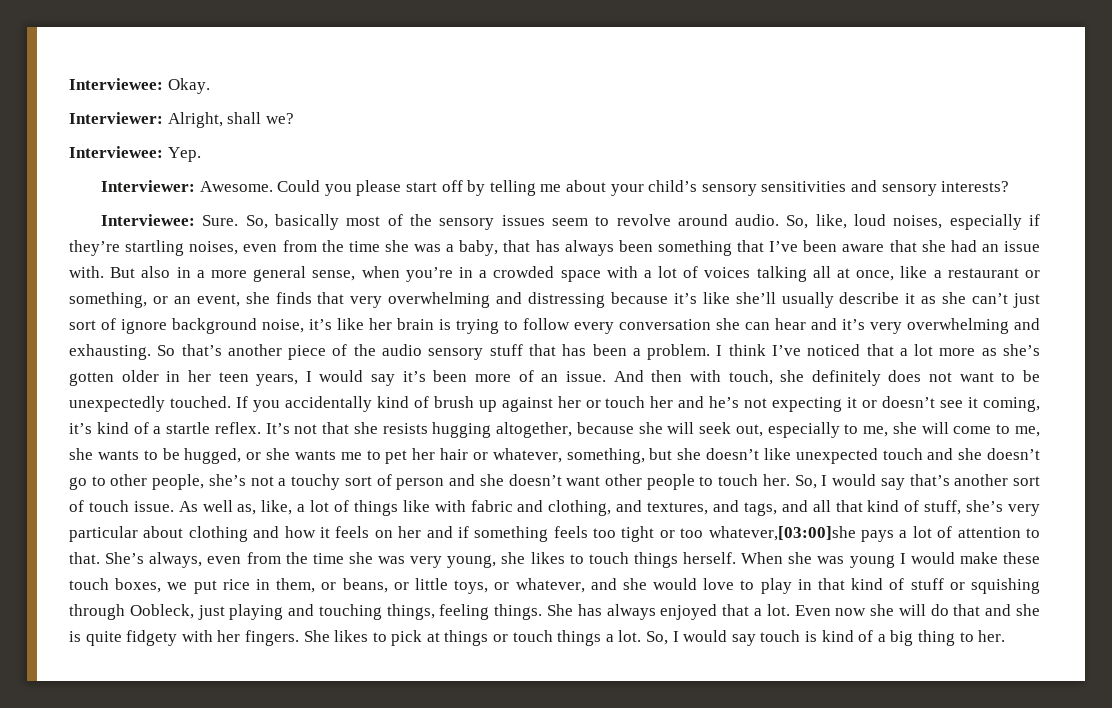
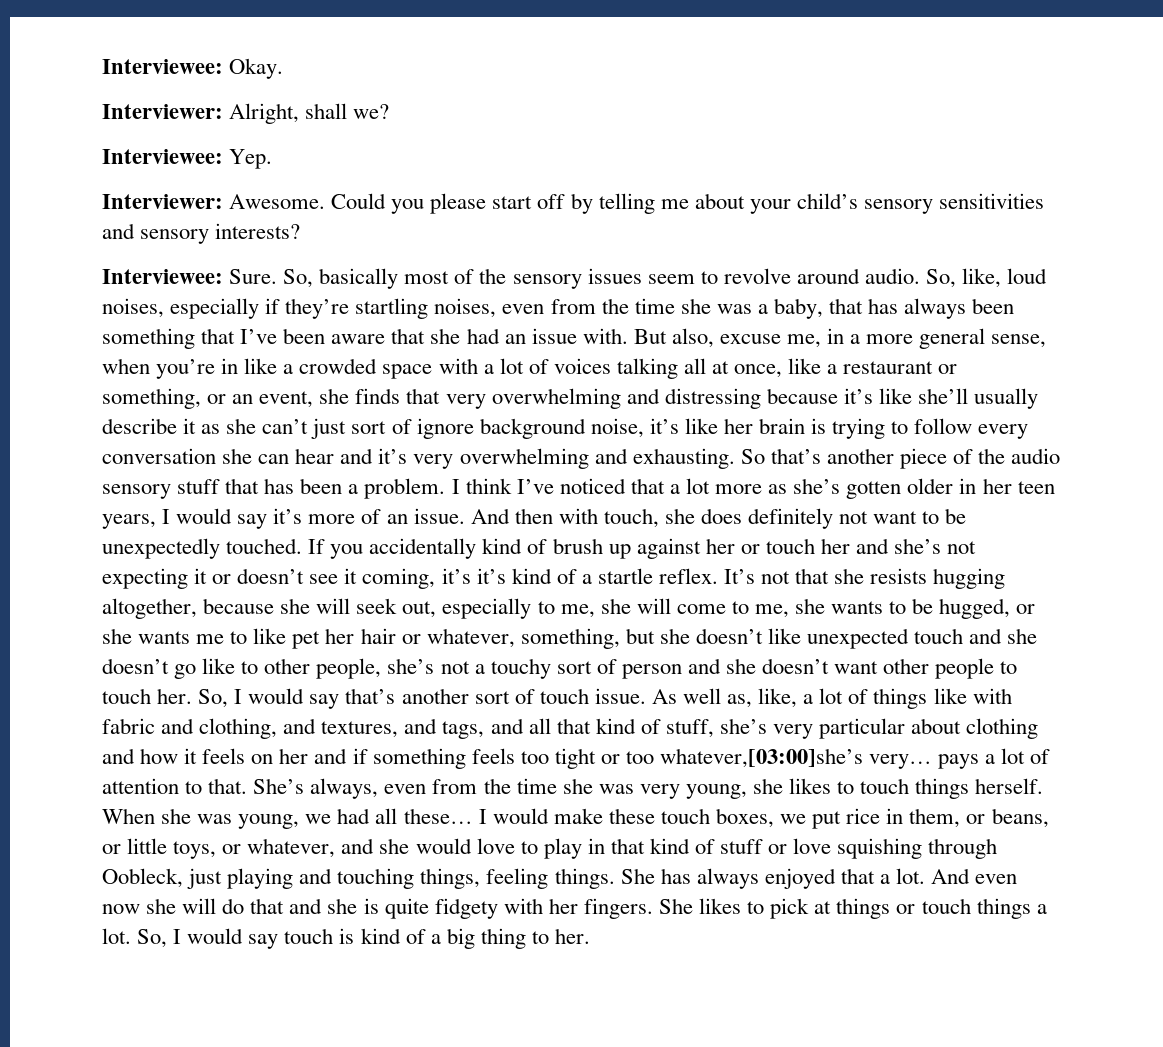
- But also in a more general sense, when you’re in a crowded space with a lot of voices talking all at once, like a restaurant or something, or an event, she finds that very overwhelming and distressing because it’s like she’ll usually describe it as she can’t just sort of ignore background noise, it’s like her brain is trying to follow every conversation she can hear and it’s very overwhelming and exhausting.
+ But also, excuse me, in a more general sense, when you’re in like a crowded space with a lot of voices talking all at once, like a restaurant or something, or an event, she finds that very overwhelming and distressing because it’s like she’ll usually describe it as she can’t just sort of ignore background noise, it’s like her brain is trying to follow every conversation she can hear and it’s very overwhelming and exhausting.
- I think I’ve noticed that a lot more as she’s gotten older in her teen years, I would say it’s been more of an issue.
+ I think I’ve noticed that a lot more as she’s gotten older in her teen years, I would say it’s more of an issue.
- And then with touch, she definitely does not want to be unexpectedly touched.
+ And then with touch, she does definitely not want to be unexpectedly touched.
- If you accidentally kind of brush up against her or touch her and he’s not expecting it or doesn’t see it coming, it’s kind of a startle reflex.
+ If you accidentally kind of brush up against her or touch her and she’s not expecting it or doesn’t see it coming, it’s it’s kind of a startle reflex.
- It’s not that she resists hugging altogether, because she will seek out, especially to me, she will come to me, she wants to be hugged, or she wants me to pet her hair or whatever, something, but she doesn’t like unexpected touch and she doesn’t go to other people, she’s not a touchy sort of person and she doesn’t want other people to touch her.
+ It’s not that she resists hugging altogether, because she will seek out, especially to me, she will come to me, she wants to be hugged, or she wants me to like pet her hair or whatever, something, but she doesn’t like unexpected touch and she doesn’t go like to other people, she’s not a touchy sort of person and she doesn’t want other people to touch her.
- As well as, like, a lot of things like with fabric and clothing, and textures, and tags, and all that kind of stuff, she’s very particular about clothing and how it feels on her and if something feels too tight or too whatever,[03:00]she pays a lot of attention to that.
+ As well as, like, a lot of things like with fabric and clothing, and textures, and tags, and all that kind of stuff, she’s very particular about clothing and how it feels on her and if something feels too tight or too whatever,[03:00]she’s very… pays a lot of attention to that.
- When she was young I would make these touch boxes, we put rice in them, or beans, or little toys, or whatever, and she would love to play in that kind of stuff or squishing through Oobleck, just playing and touching things, feeling things.
+ When she was young, we had all these… I would make these touch boxes, we put rice in them, or beans, or little toys, or whatever, and she would love to play in that kind of stuff or love squishing through Oobleck, just playing and touching things, feeling things.
- Even now she will do that and she is quite fidgety with her fingers.
+ And even now she will do that and she is quite fidgety with her fingers.

